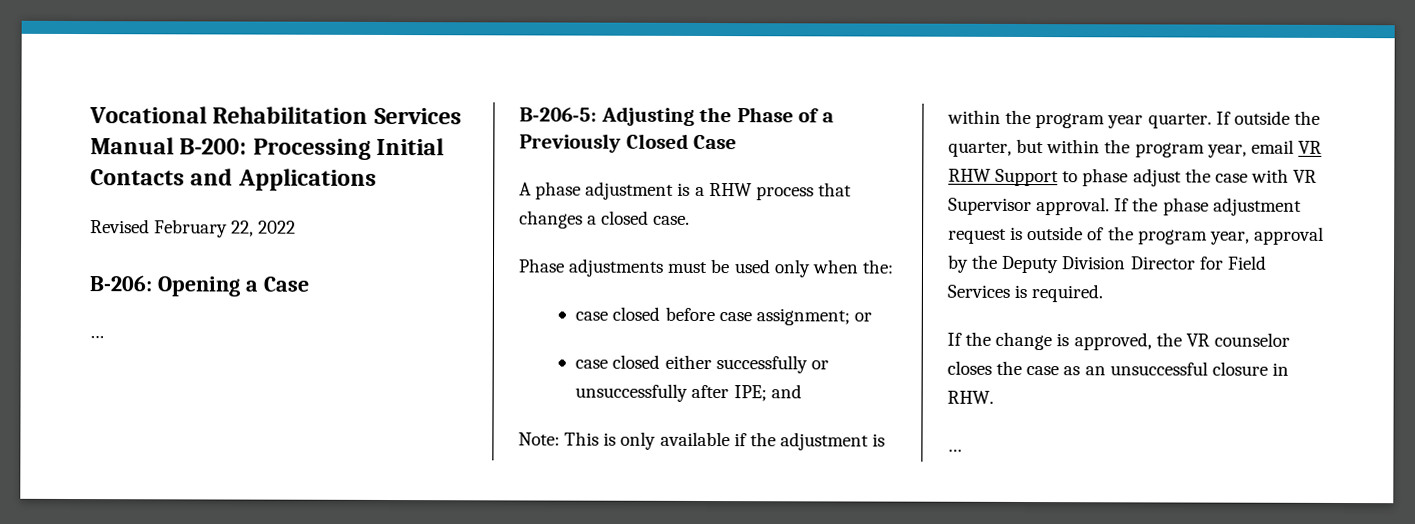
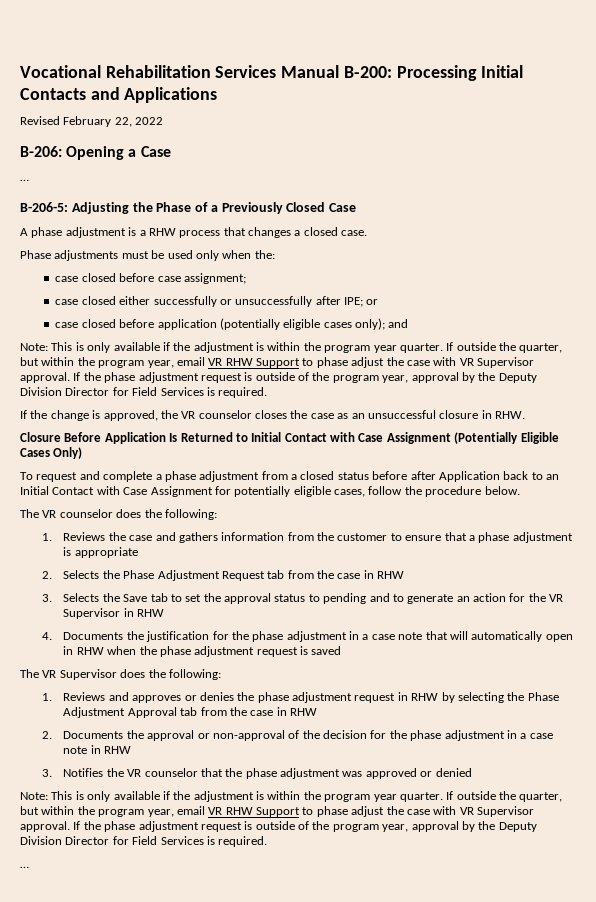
- case closed before case assignment; or
+ case closed before case assignment;
- case closed either successfully or unsuccessfully after IPE; and
+ case closed either successfully or unsuccessfully after IPE; or
+ case closed before application (potentially eligible cases only); and
+ Closure Before Application Is Returned to Initial Contact with Case Assignment (Potentially Eligible Cases Only)
+ To request and complete a phase adjustment from a closed status before after Application back to an Initial Contact with Case Assignment for potentially eligible cases, follow the procedure below.
+ The VR counselor does the following:
+ 1. Reviews the case and gathers information from the customer to ensure that a phase adjustment is appropriate
+ 2. Selects the Phase Adjustment Request tab from the case in RHW
+ 3. Selects the Save tab to set the approval status to pending and to generate an action for the VR Supervisor in RHW
+ 4. Documents the justification for the phase adjustment in a case note that will automatically open in RHW when the phase adjustment request is saved
+ The VR Supervisor does the following:
+ 1. Reviews and approves or denies the phase adjustment request in RHW by selecting the Phase Adjustment Approval tab from the case in RHW
+ 2. Documents the approval or non-approval of the decision for the phase adjustment in a case note in RHW
+ 3. Notifies the VR counselor that the phase adjustment was approved or denied
+ Note: This is only available if the adjustment is within the program year quarter. If outside the quarter, but within the program year, email VR RHW Support to phase adjust the case with VR Supervisor approval. If the phase adjustment request is outside of the program year, approval by the Deputy Division Director for Field Services is required.

